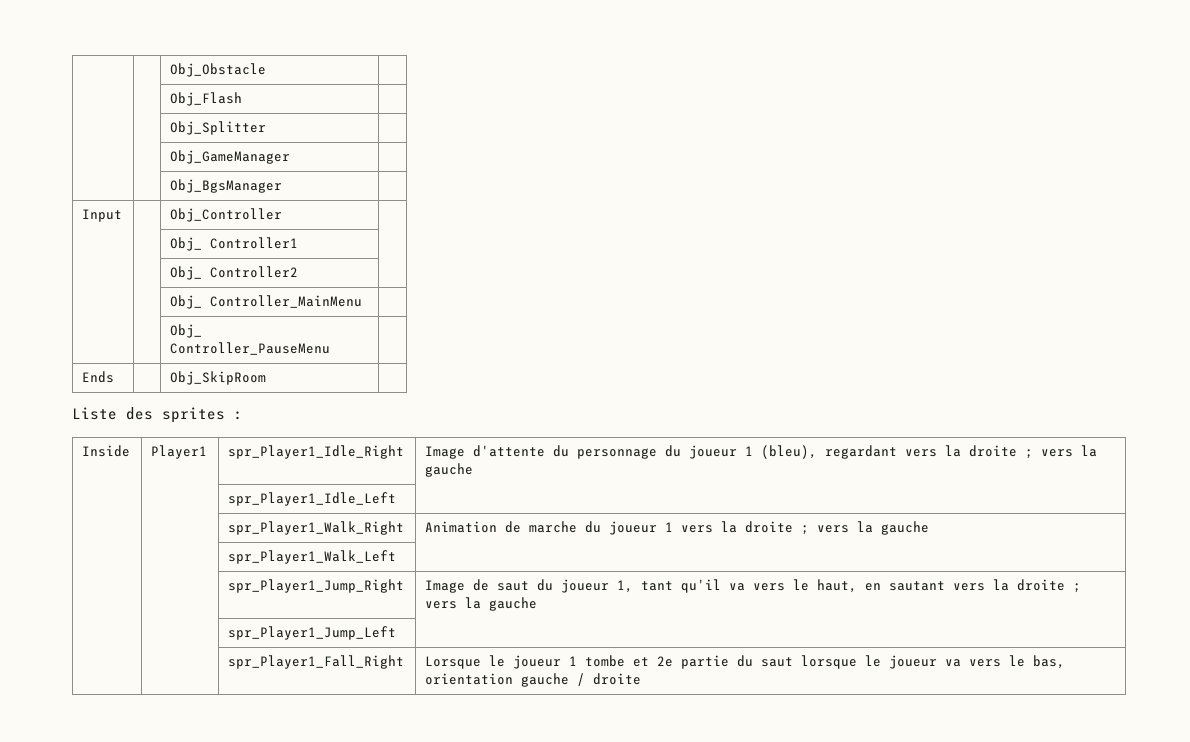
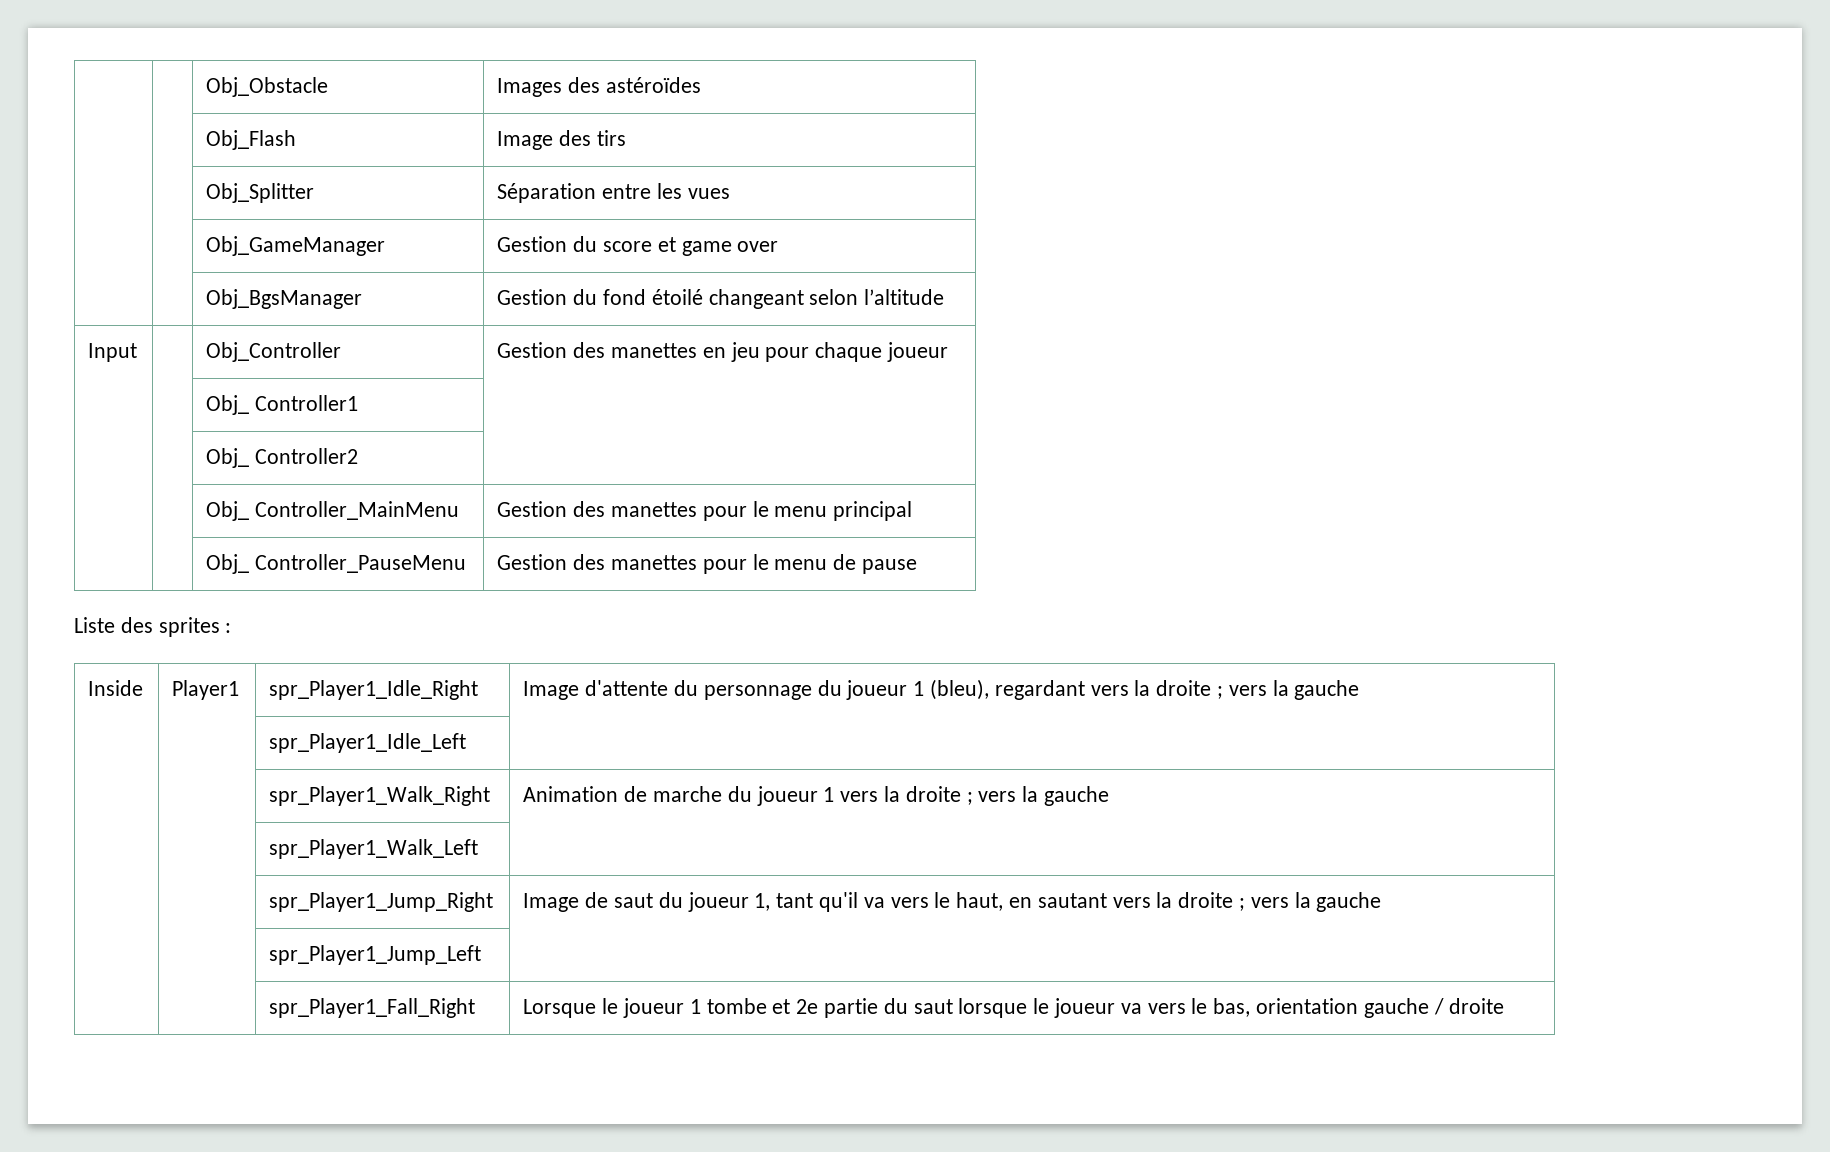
- | | Obj_Obstacle |
- | | Obj_Flash |
- | | Obj_Splitter |
- | | Obj_GameManager |
- | | Obj_BgsManager |
- Input | | Obj_Controller |
+ | | Obj_Obstacle | Images des astéroïdes
+ | | Obj_Flash | Image des tirs
+ | | Obj_Splitter | Séparation entre les vues
+ | | Obj_GameManager | Gestion du score et game over
+ | | Obj_BgsManager | Gestion du fond étoilé changeant selon l’altitude
+ Input | | Obj_Controller | Gestion des manettes en jeu pour chaque joueur
- | | Obj_ Controller_MainMenu |
- | | Obj_ Controller_PauseMenu |
- Ends | | Obj_SkipRoom |
+ | | Obj_ Controller_MainMenu | Gestion des manettes pour le menu principal
+ | | Obj_ Controller_PauseMenu | Gestion des manettes pour le menu de pause

